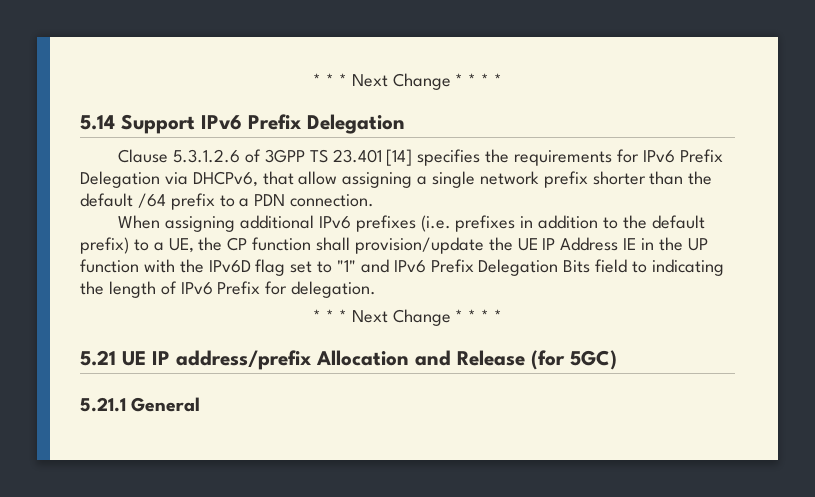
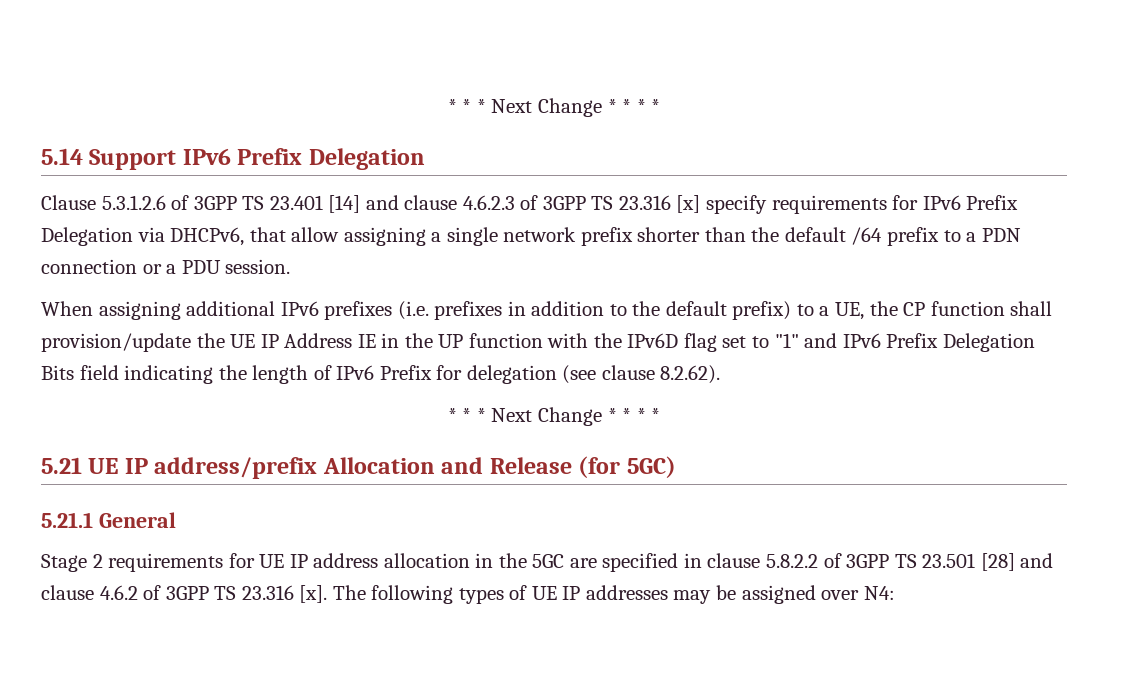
- Clause 5.3.1.2.6 of 3GPP TS 23.401 [14] specifies the requirements for IPv6 Prefix Delegation via DHCPv6, that allow assigning a single network prefix shorter than the default /64 prefix to a PDN connection.
+ Clause 5.3.1.2.6 of 3GPP TS 23.401 [14] and clause 4.6.2.3 of 3GPP TS 23.316 [x] specify requirements for IPv6 Prefix Delegation via DHCPv6, that allow assigning a single network prefix shorter than the default /64 prefix to a PDN connection or a PDU session.
- When assigning additional IPv6 prefixes (i.e. prefixes in addition to the default prefix) to a UE, the CP function shall provision/update the UE IP Address IE in the UP function with the IPv6D flag set to "1" and IPv6 Prefix Delegation Bits field to indicating the length of IPv6 Prefix for delegation.
+ When assigning additional IPv6 prefixes (i.e. prefixes in addition to the default prefix) to a UE, the CP function shall provision/update the UE IP Address IE in the UP function with the IPv6D flag set to "1" and IPv6 Prefix Delegation Bits field indicating the length of IPv6 Prefix for delegation (see clause 8.2.62).
+ Stage 2 requirements for UE IP address allocation in the 5GC are specified in clause 5.8.2.2 of 3GPP TS 23.501 [28] and clause 4.6.2 of 3GPP TS 23.316 [x]. The following types of UE IP addresses may be assigned over N4:

